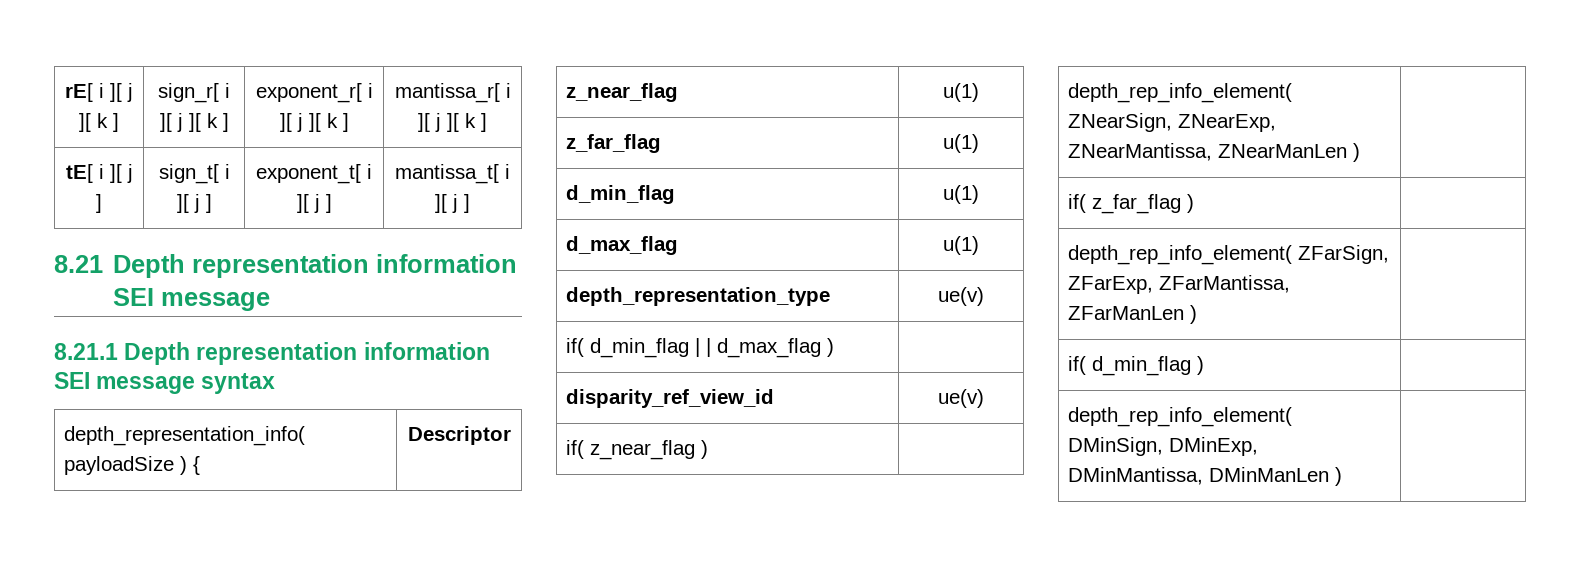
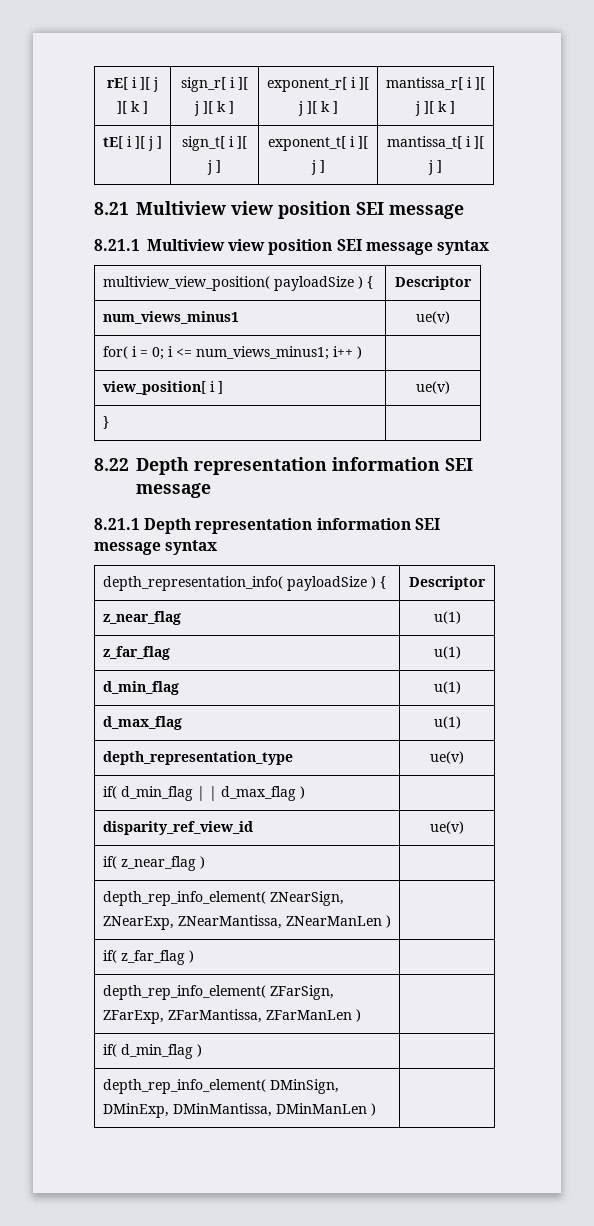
- 8.21 Depth representation information SEI message
+ 8.21 Multiview view position SEI message
+ 8.21.1 Multiview view position SEI message syntax
+ multiview_view_position( payloadSize ) { | Descriptor
+ num_views_minus1 | ue(v)
+ for( i = 0; i <= num_views_minus1; i++ ) |
+ view_position[ i ] | ue(v)
+ } |
+ 8.22 Depth representation information SEI message

